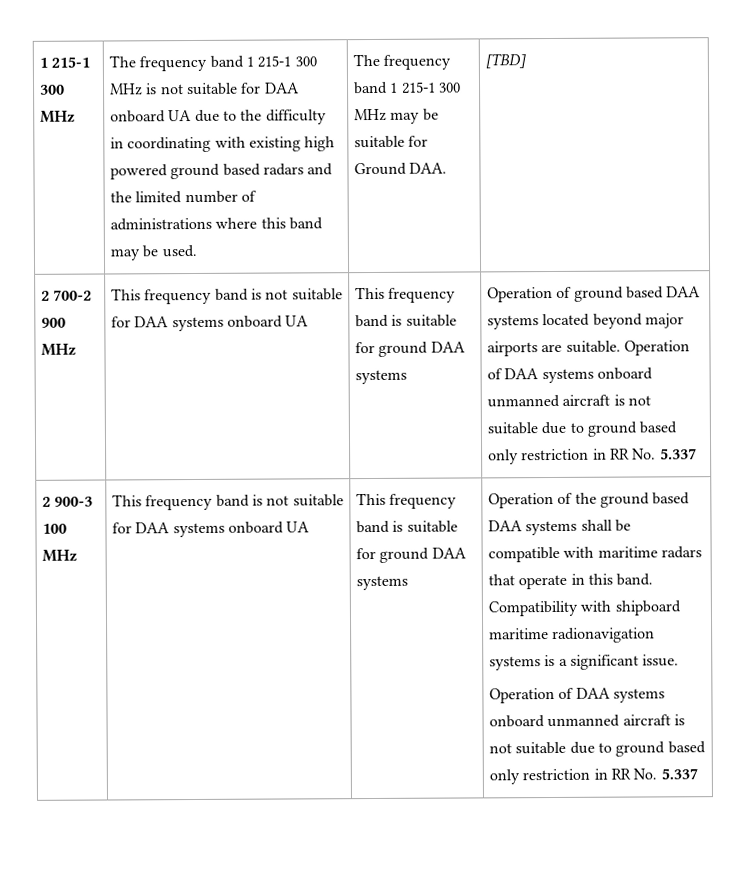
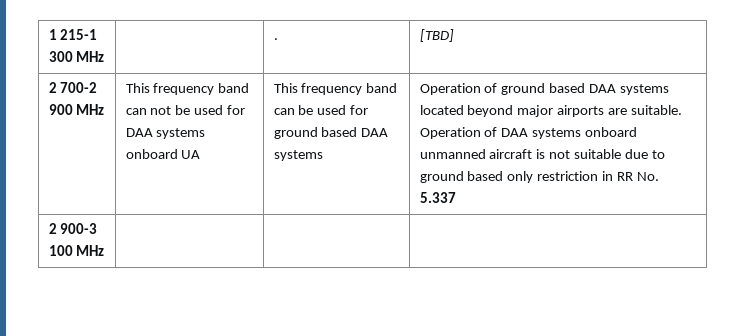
- The frequency band 1 215-1 300 MHz is not suitable for DAA onboard UA due to the difficulty in coordinating with existing high powered ground based radars and the limited number of administrations where this band may be used. | The frequency band 1 215-1 300 MHz may be suitable for Ground DAA.
+ .
- 2 700-2 900 MHz | This frequency band is not suitable for DAA systems onboard UA | This frequency band is suitable for ground DAA systems
+ 2 700-2 900 MHz | This frequency band can not be used for DAA systems onboard UA | This frequency band can be used for ground based DAA systems
- This frequency band is not suitable for DAA systems onboard UA | This frequency band is suitable for ground DAA systems | Operation of the ground based DAA systems shall be compatible with maritime radars that operate in this band. Compatibility with shipboard maritime radionavigation systems is a significant issue.
- Operation of DAA systems onboard unmanned aircraft is not suitable due to ground based only restriction in RR No. 5.337

